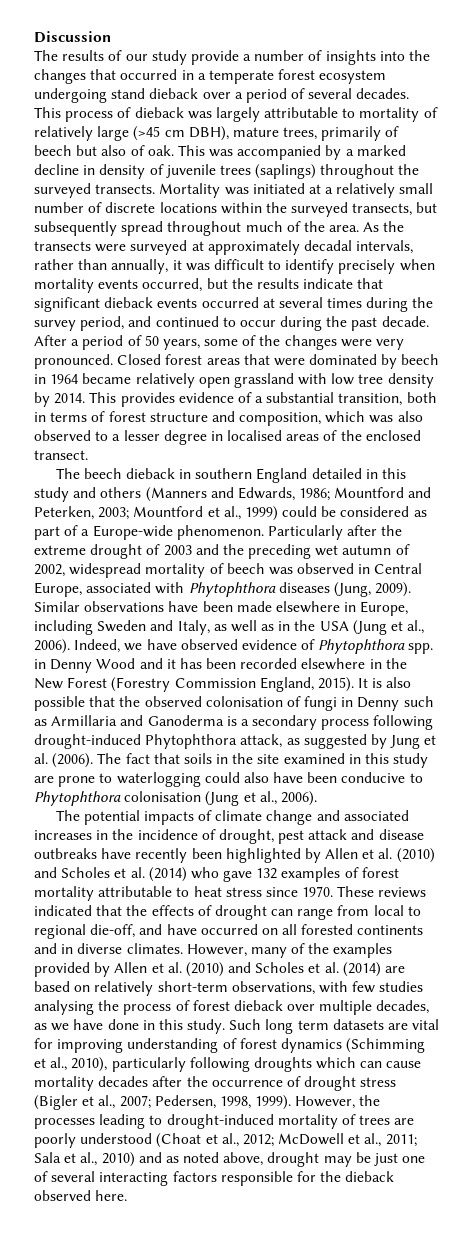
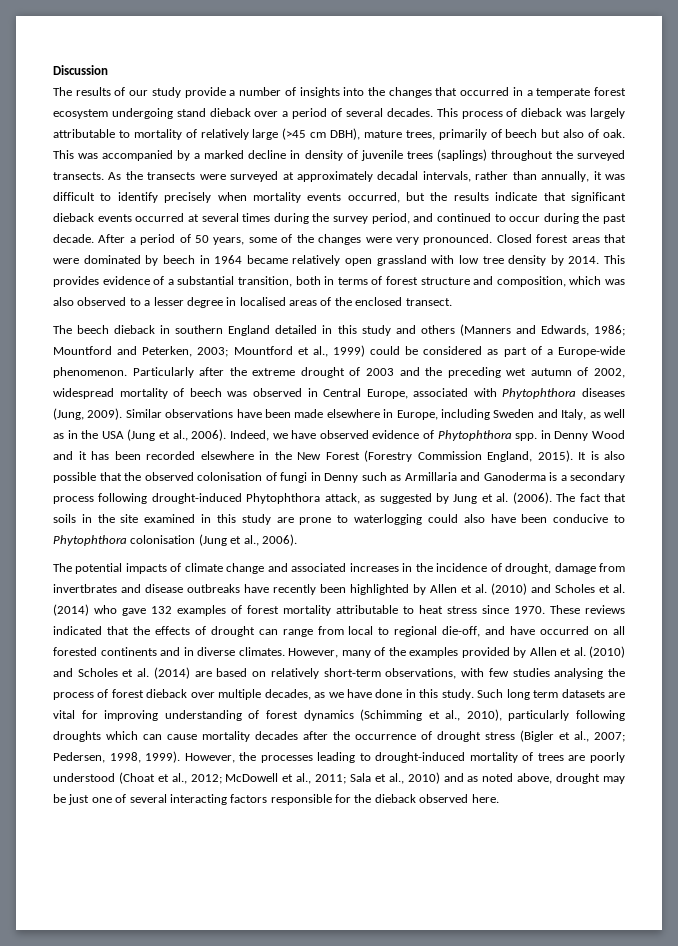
- Mortality was initiated at a relatively small number of discrete locations within the surveyed transects, but subsequently spread throughout much of the area.
- The potential impacts of climate change and associated increases in the incidence of drought, pest attack and disease outbreaks have recently been highlighted by Allen et al. (2010) and Scholes et al. (2014) who gave 132 examples of forest mortality attributable to heat stress since 1970.
+ The potential impacts of climate change and associated increases in the incidence of drought, damage from invertbrates and disease outbreaks have recently been highlighted by Allen et al. (2010) and Scholes et al. (2014) who gave 132 examples of forest mortality attributable to heat stress since 1970.

